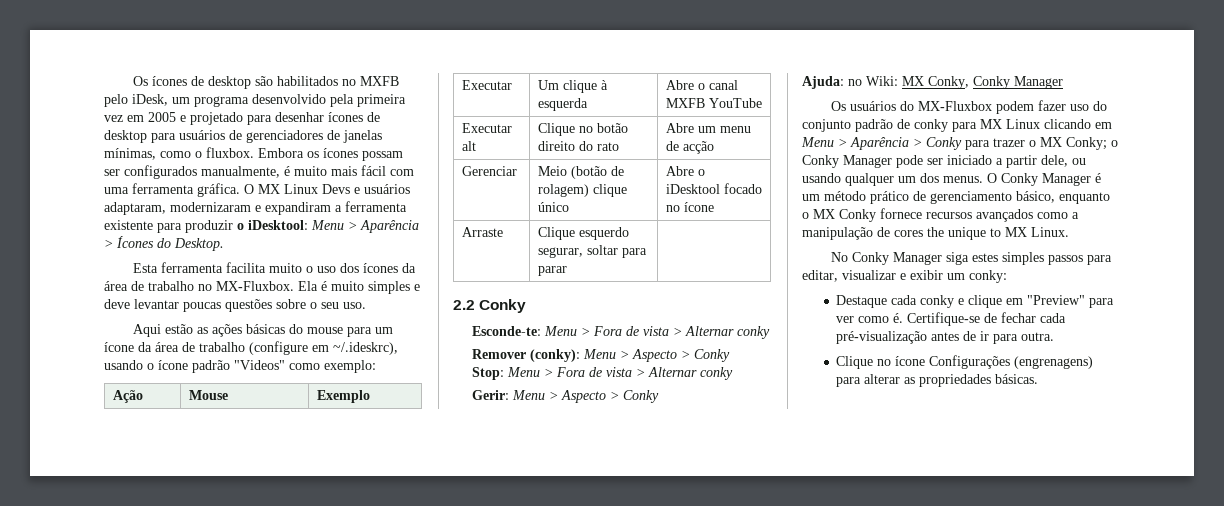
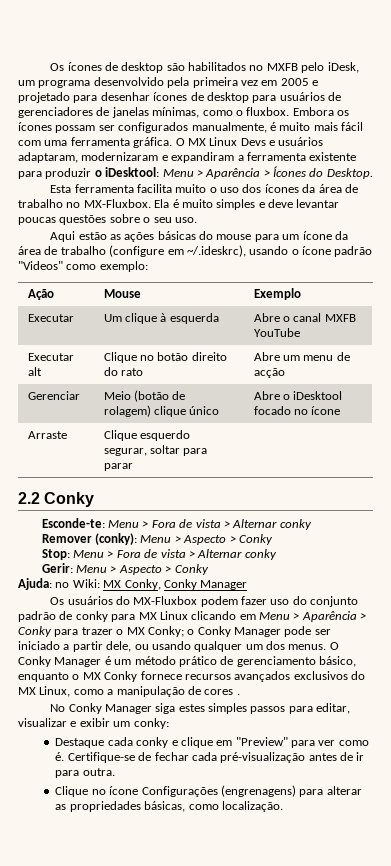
- O Conky Manager é um método prático de gerenciamento básico, enquanto o MX Conky fornece recursos avançados como a manipulação de cores the unique to MX Linux.
+ O Conky Manager é um método prático de gerenciamento básico, enquanto o MX Conky fornece recursos avançados exclusivos do MX Linux, como a manipulação de cores .
- Clique no ícone Configurações (engrenagens) para alterar as propriedades básicas.
+ Clique no ícone Configurações (engrenagens) para alterar as propriedades básicas, como localização.

